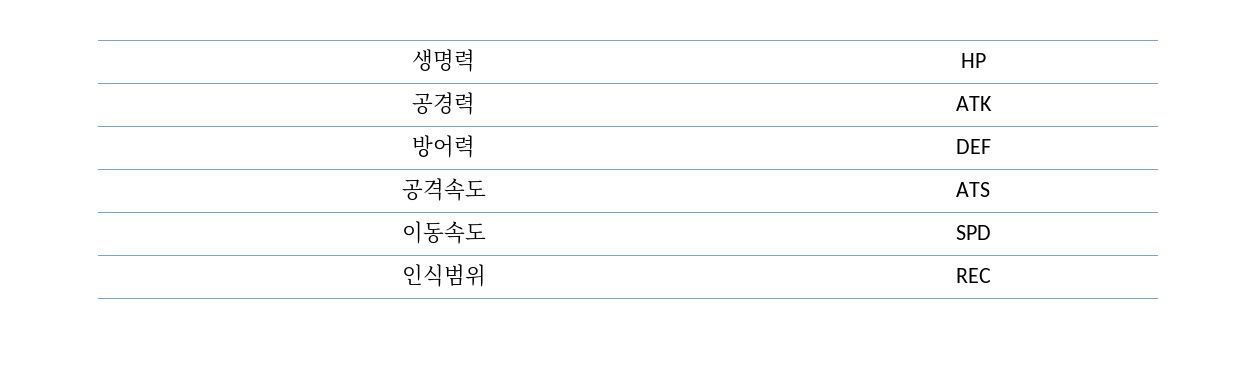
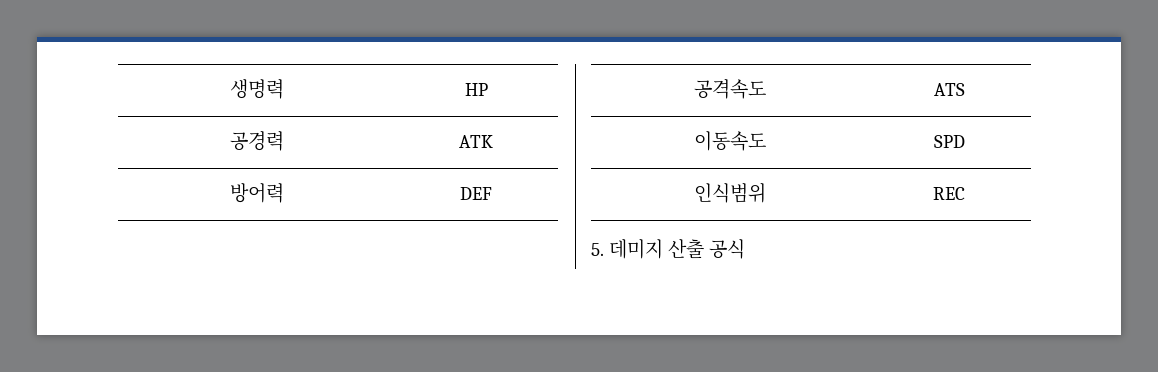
+ 5. 데미지 산출 공식

